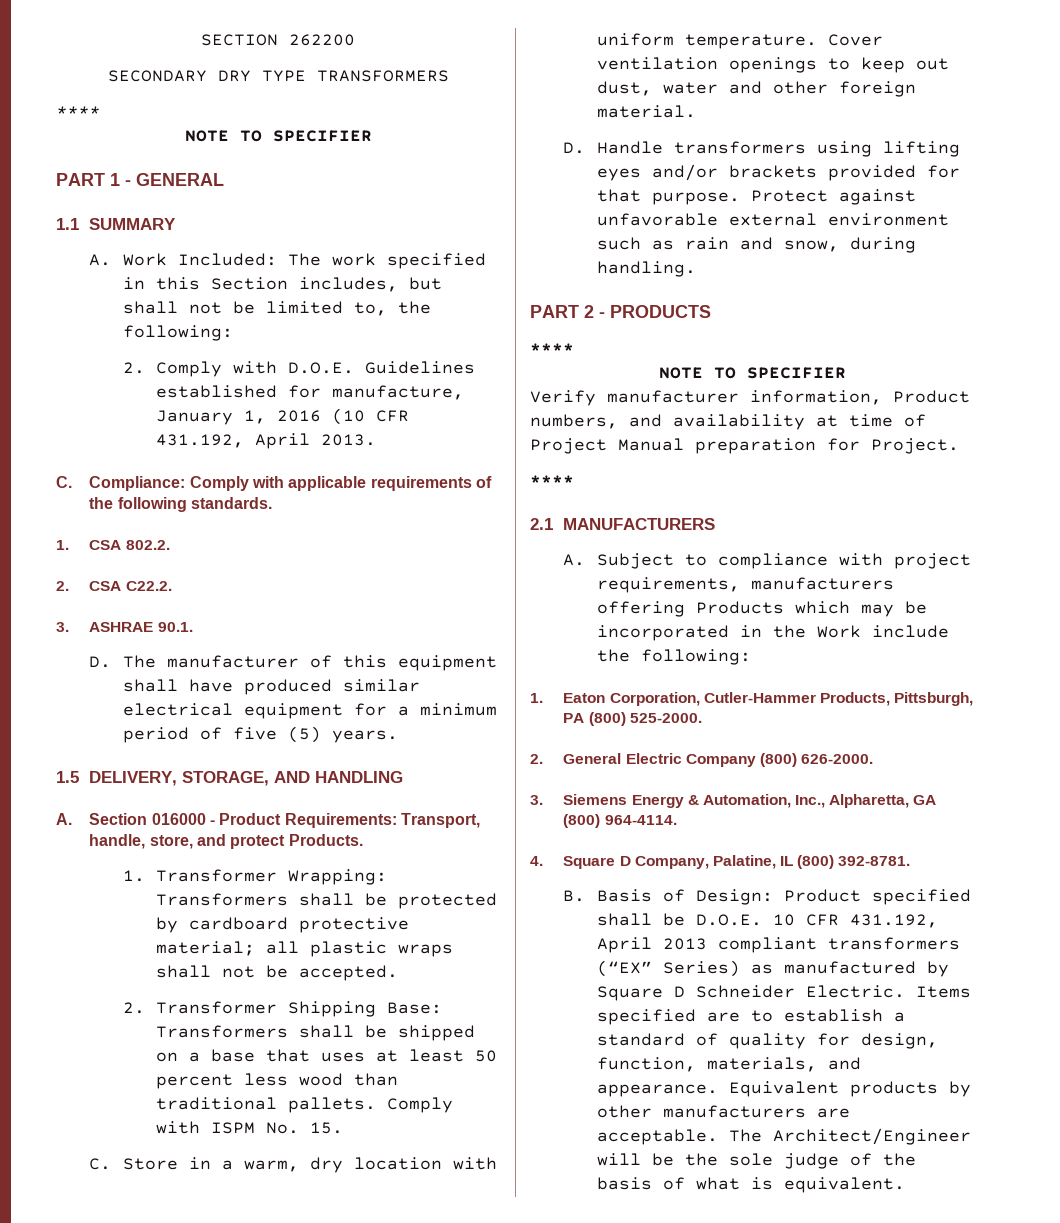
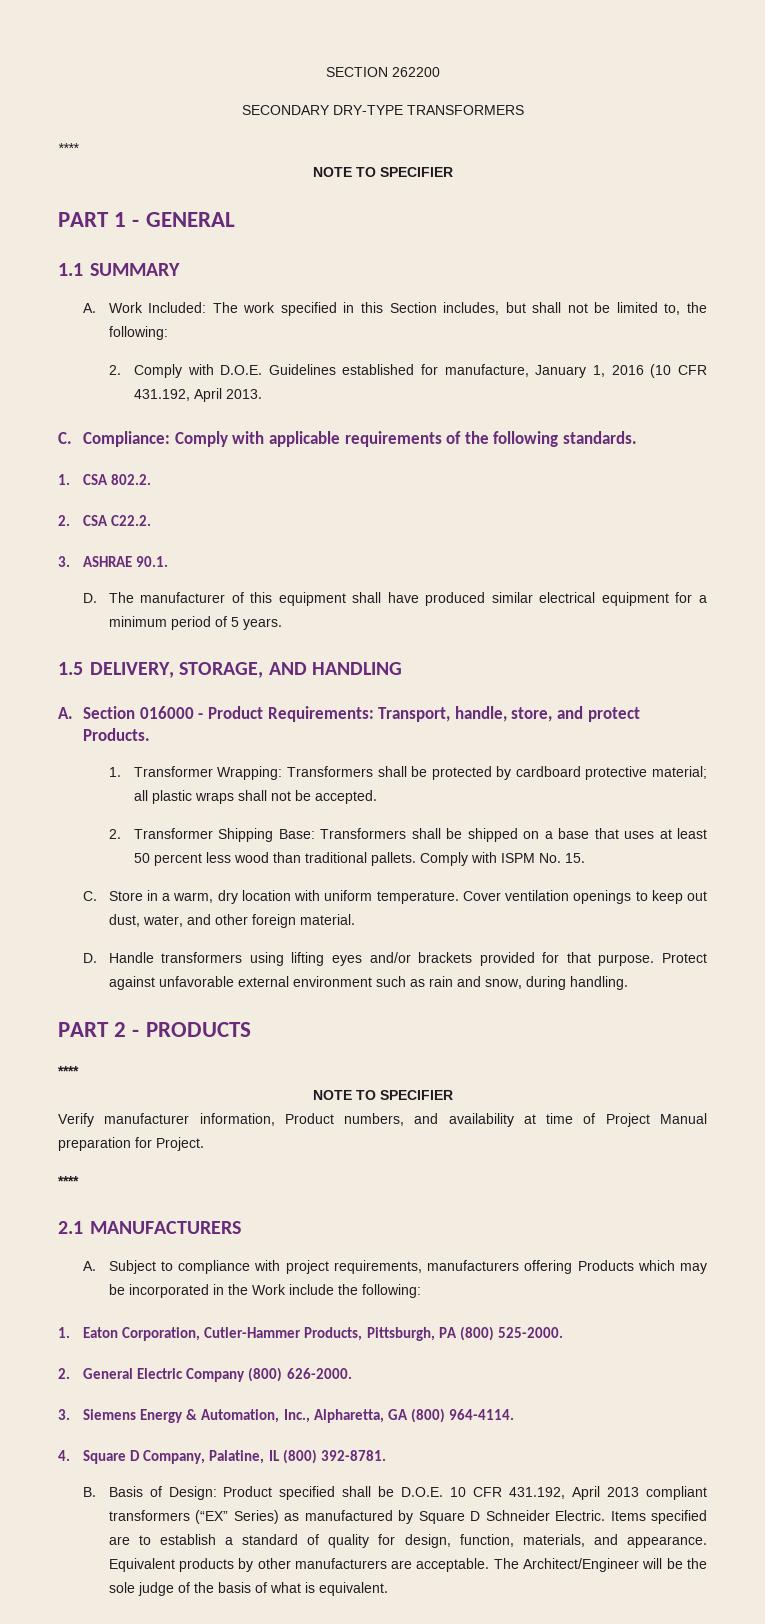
- SECONDARY DRY TYPE TRANSFORMERS
+ SECONDARY DRY-TYPE TRANSFORMERS
- D. The manufacturer of this equipment shall have produced similar electrical equipment for a minimum period of five (5) years.
+ D. The manufacturer of this equipment shall have produced similar electrical equipment for a minimum period of 5 years.
- Cover ventilation openings to keep out dust, water and other foreign material.
+ Cover ventilation openings to keep out dust, water, and other foreign material.

